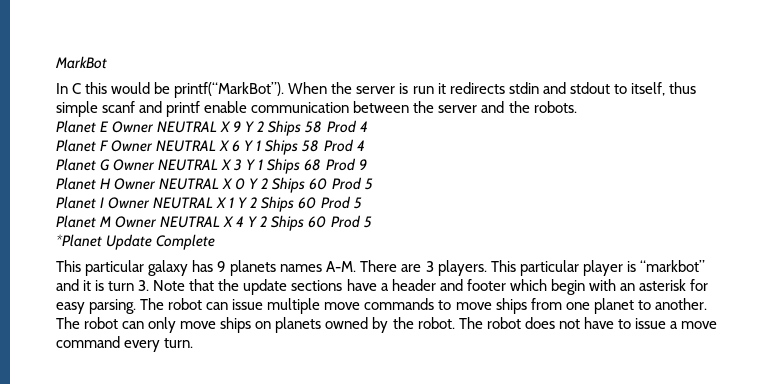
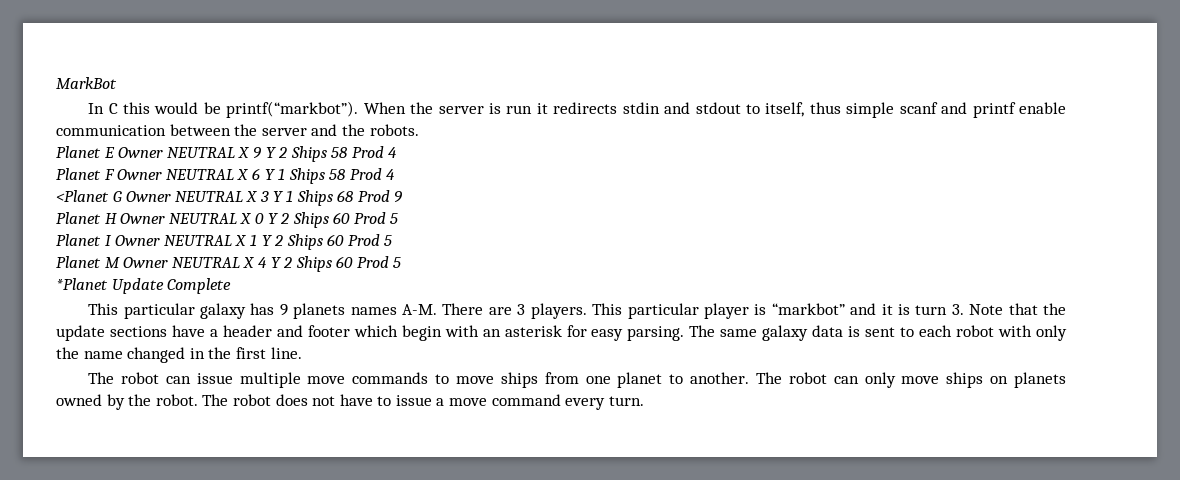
- In C this would be printf(“MarkBot”).
+ In C this would be printf(“markbot”).
- Planet G Owner NEUTRAL X 3 Y 1 Ships 68 Prod 9
+ <Planet G Owner NEUTRAL X 3 Y 1 Ships 68 Prod 9
+ The same galaxy data is sent to each robot with only the name changed in the first line.

